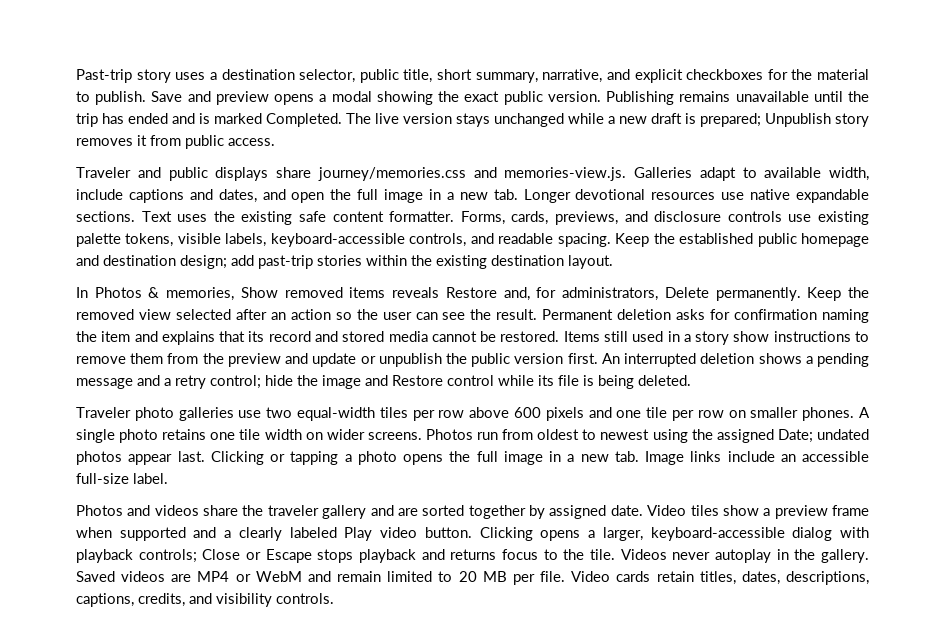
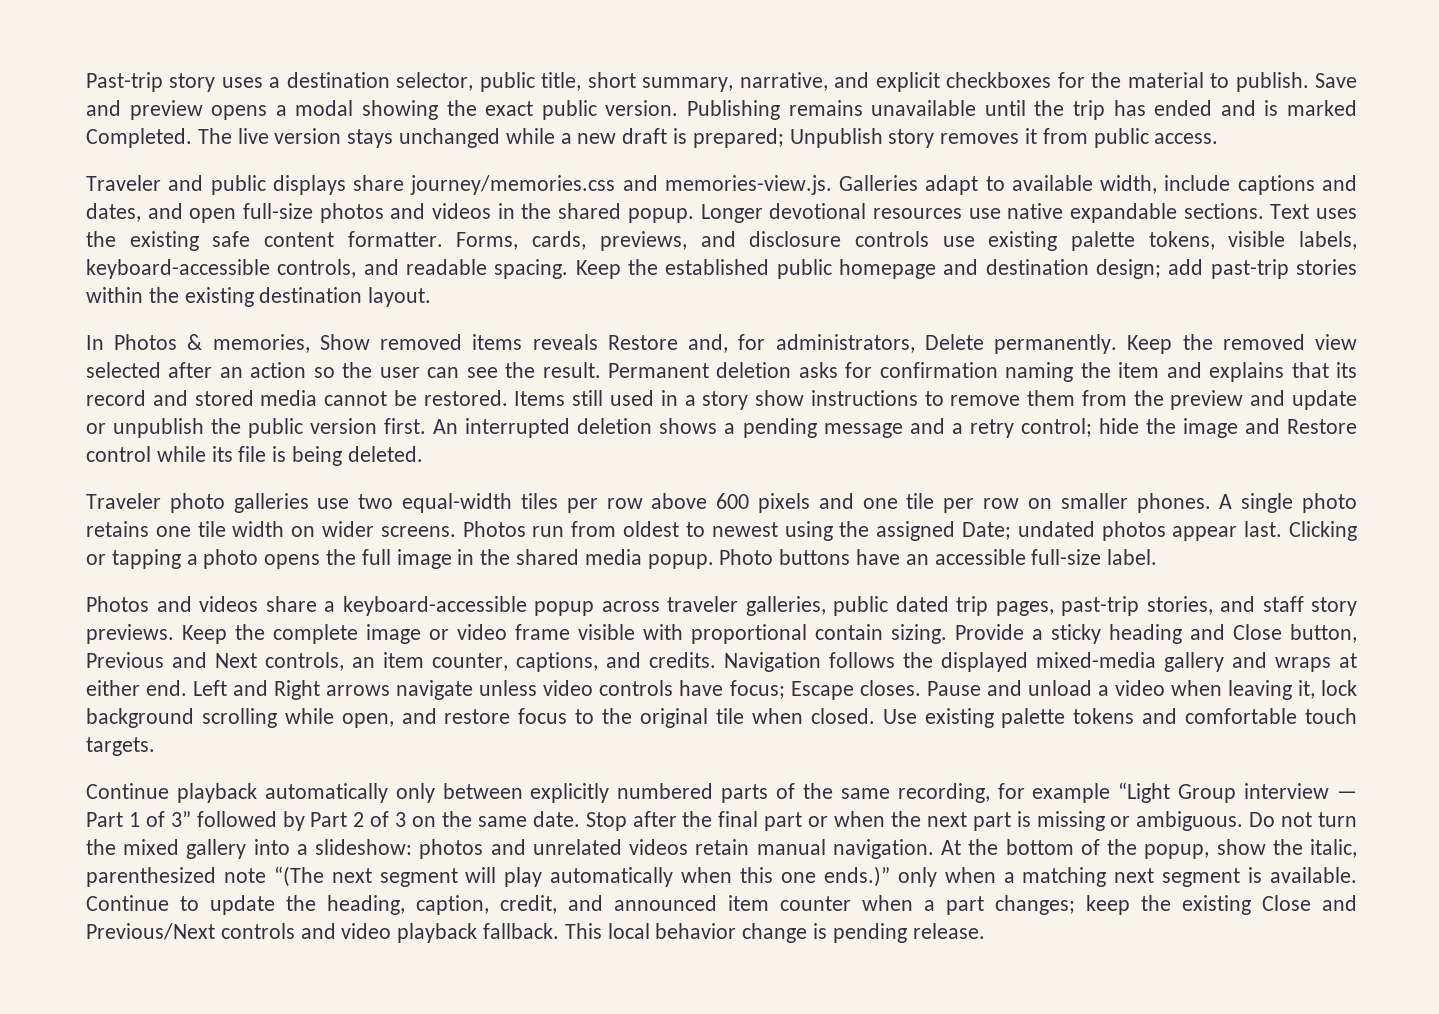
- Traveler and public displays share journey/memories.css and memories-view.js. Galleries adapt to available width, include captions and dates, and open the full image in a new tab. Longer devotional resources use native expandable sections.
+ Traveler and public displays share journey/memories.css and memories-view.js. Galleries adapt to available width, include captions and dates, and open full-size photos and videos in the shared popup. Longer devotional resources use native expandable sections.
- Clicking or tapping a photo opens the full image in a new tab. Image links include an accessible full-size label.
+ Clicking or tapping a photo opens the full image in the shared media popup. Photo buttons have an accessible full-size label.
- Photos and videos share the traveler gallery and are sorted together by assigned date. Video tiles show a preview frame when supported and a clearly labeled Play video button. Clicking opens a larger, keyboard-accessible dialog with playback controls; Close or Escape stops playback and returns focus to the tile. Videos never autoplay in the gallery. Saved videos are MP4 or WebM and remain limited to 20 MB per file. Video cards retain titles, dates, descriptions, captions, credits, and visibility controls.
+ Photos and videos share a keyboard-accessible popup across traveler galleries, public dated trip pages, past-trip stories, and staff story previews. Keep the complete image or video frame visible with proportional contain sizing. Provide a sticky heading and Close button, Previous and Next controls, an item counter, captions, and credits. Navigation follows the displayed mixed-media gallery and wraps at either end. Left and Right arrows navigate unless video controls have focus; Escape closes. Pause and unload a video when leaving it, lock background scrolling while open, and restore focus to the original tile when closed. Use existing palette tokens and comfortable touch targets.
+ Continue playback automatically only between explicitly numbered parts of the same recording, for example “Light Group interview — Part 1 of 3” followed by Part 2 of 3 on the same date. Stop after the final part or when the next part is missing or ambiguous. Do not turn the mixed gallery into a slideshow: photos and unrelated videos retain manual navigation. At the bottom of the popup, show the italic, parenthesized note “(The next segment will play automatically when this one ends.)” only when a matching next segment is available. Continue to update the heading, caption, credit, and announced item counter when a part changes; keep the existing Close and Previous/Next controls and video playback fallback. This local behavior change is pending release.

